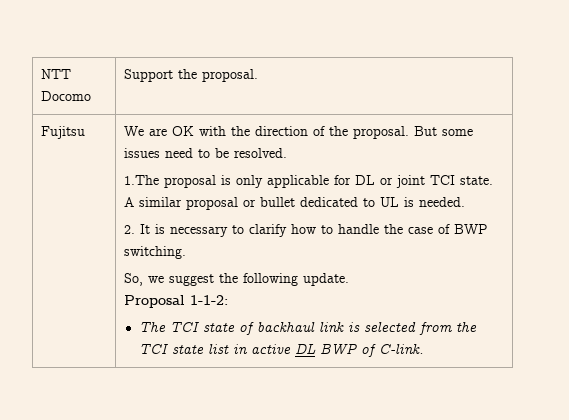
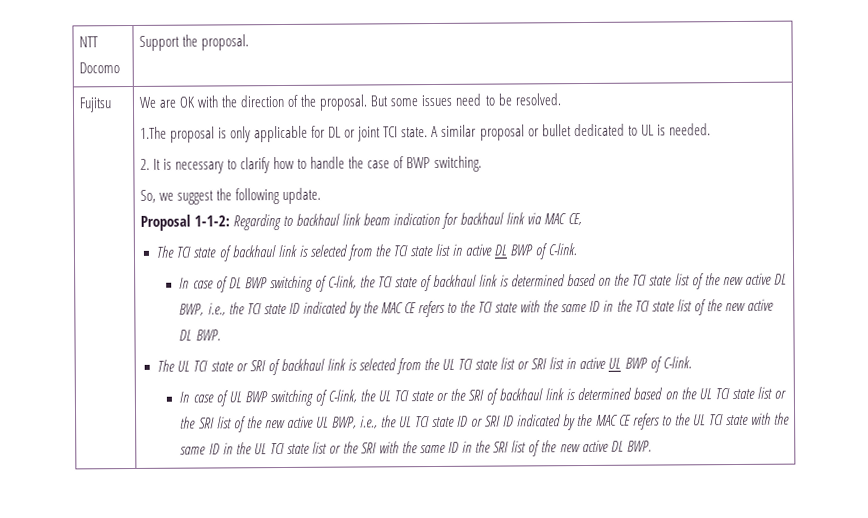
- Proposal 1-1-2:
+ Proposal 1-1-2: Regarding to backhaul link beam indication for backhaul link via MAC CE,
+ In case of DL BWP switching of C-link, the TCI state of backhaul link is determined based on the TCI state list of the new active DL BWP, i.e., the TCI state ID indicated by the MAC CE refers to the TCI state with the same ID in the TCI state list of the new active DL BWP.
+ The UL TCI state or SRI of backhaul link is selected from the UL TCI state list or SRI list in active UL BWP of C-link.
+ In case of UL BWP switching of C-link, the UL TCI state or the SRI of backhaul link is determined based on the UL TCI state list or the SRI list of the new active UL BWP, i.e., the UL TCI state ID or SRI ID indicated by the MAC CE refers to the UL TCI state with the same ID in the UL TCI state list or the SRI with the same ID in the SRI list of the new active DL BWP.

